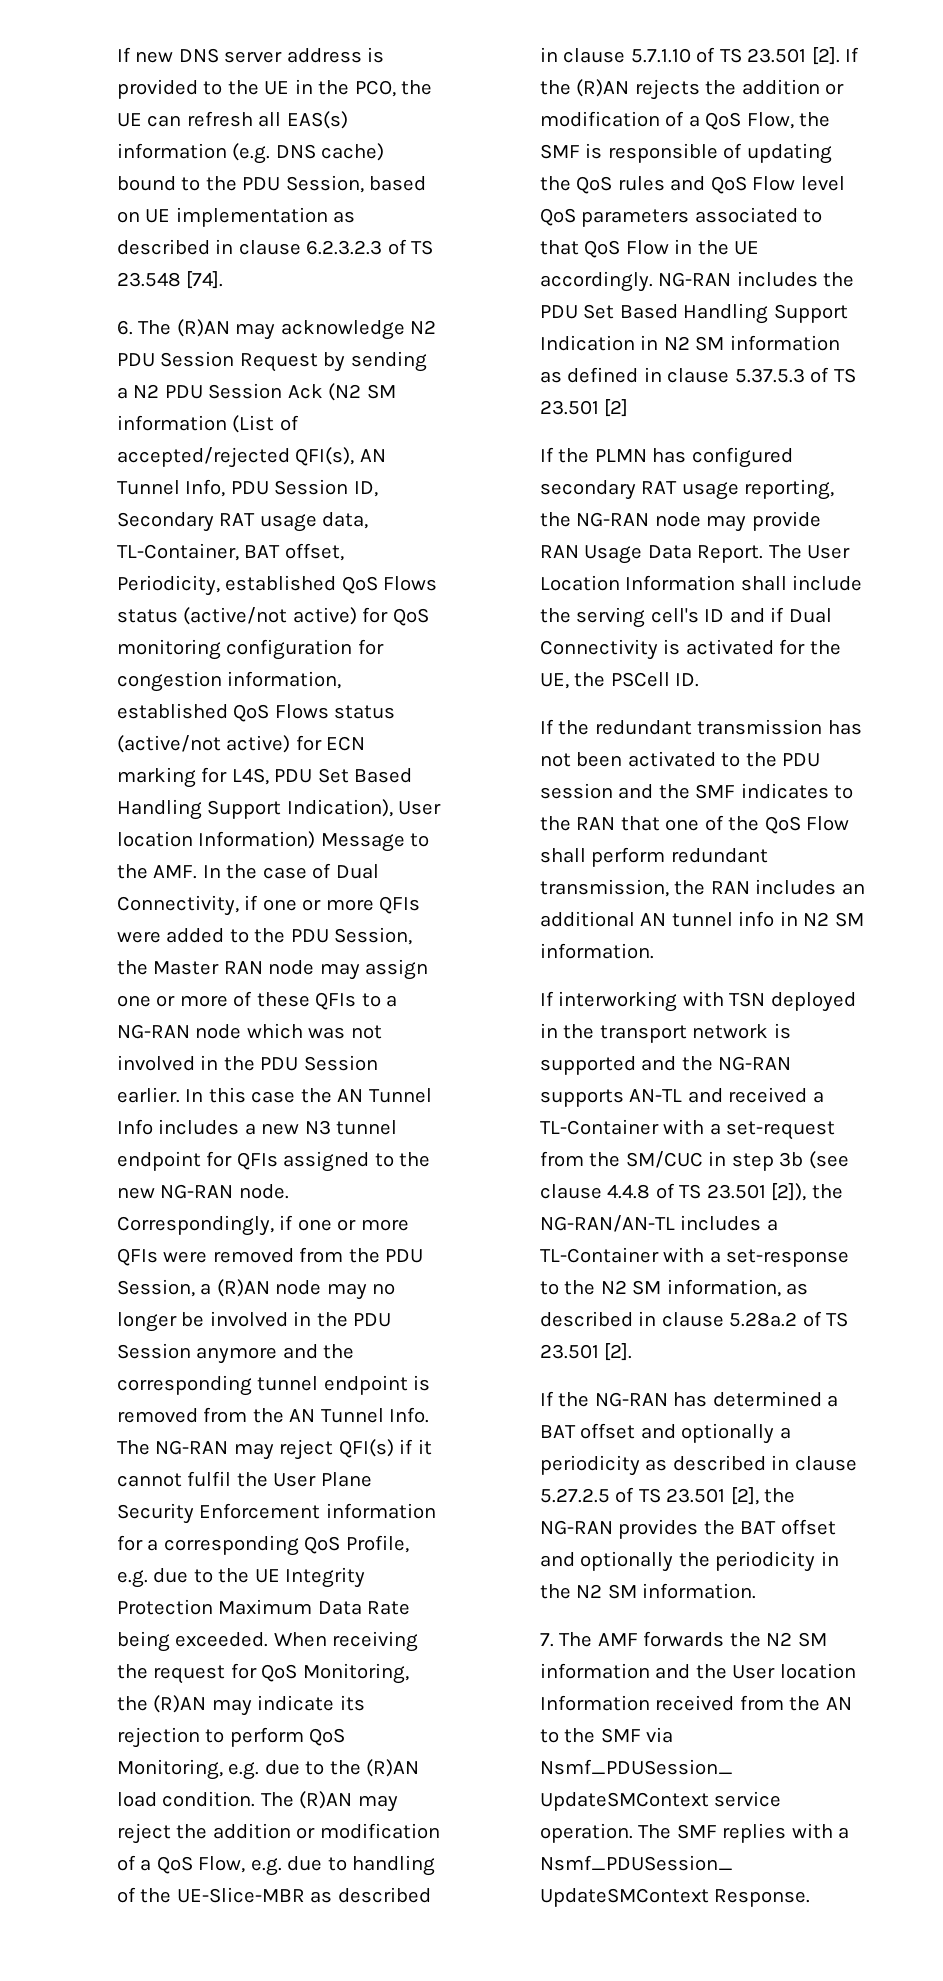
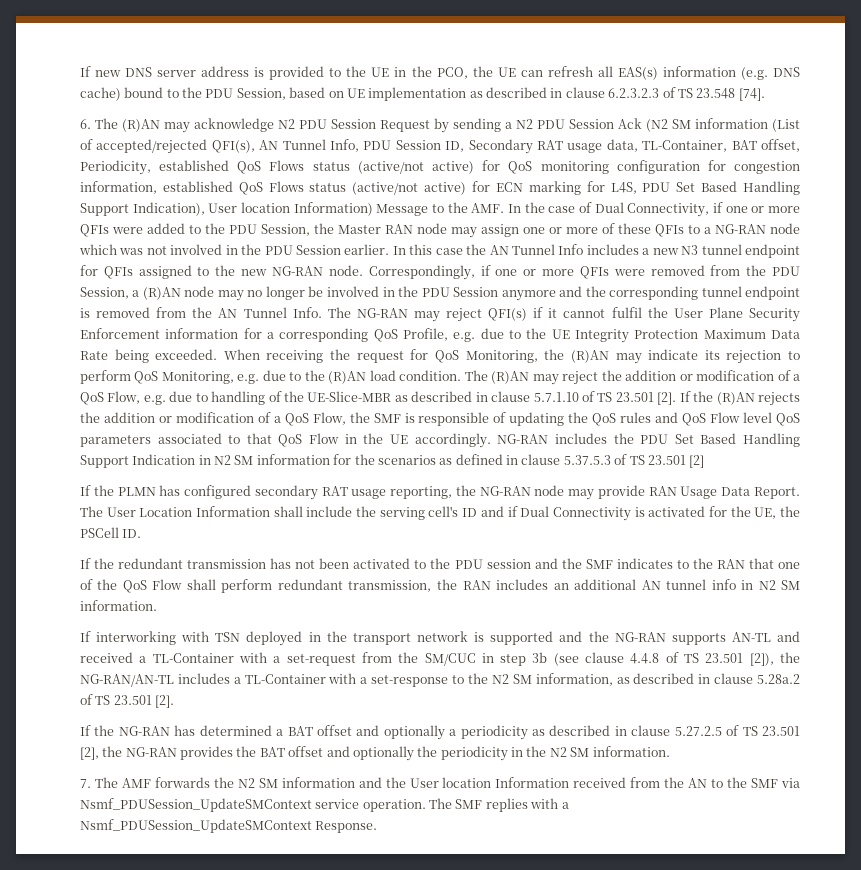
- NG-RAN includes the PDU Set Based Handling Support Indication in N2 SM information as defined in clause 5.37.5.3 of TS 23.501 [2]
+ NG-RAN includes the PDU Set Based Handling Support Indication in N2 SM information for the scenarios as defined in clause 5.37.5.3 of TS 23.501 [2]

